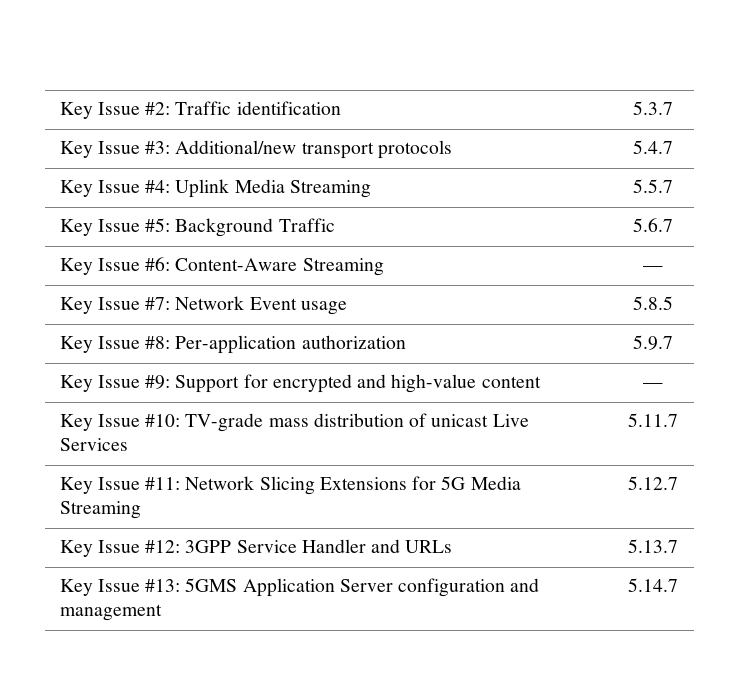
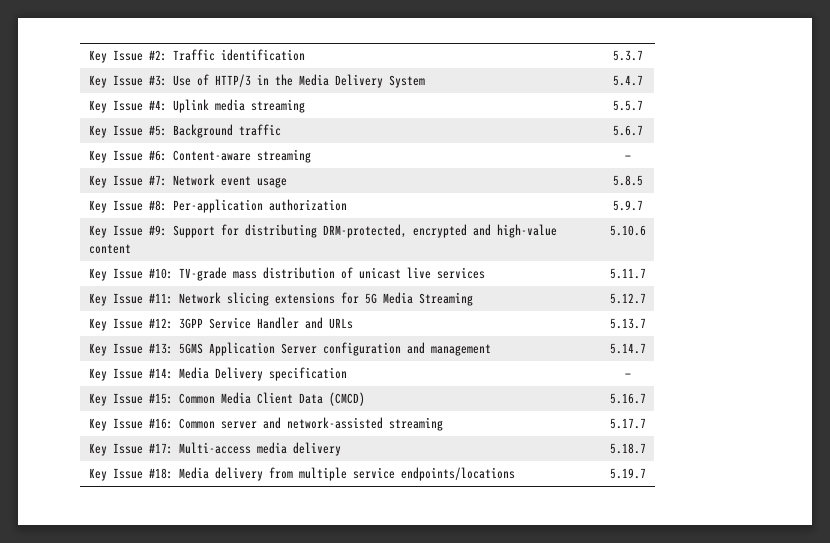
- Key Issue #3: Additional/new transport protocols | 5.4.7
+ Key Issue #3: Use of HTTP/3 in the Media Delivery System | 5.4.7
- Key Issue #4: Uplink Media Streaming | 5.5.7
+ Key Issue #4: Uplink media streaming | 5.5.7
- Key Issue #5: Background Traffic | 5.6.7
+ Key Issue #5: Background traffic | 5.6.7
- Key Issue #6: Content-Aware Streaming | —
+ Key Issue #6: Content-aware streaming | —
- Key Issue #7: Network Event usage | 5.8.5
+ Key Issue #7: Network event usage | 5.8.5
- Key Issue #9: Support for encrypted and high-value content | —
+ Key Issue #9: Support for distributing DRM-protected, encrypted and high-value content | 5.10.6
- Key Issue #10: TV-grade mass distribution of unicast Live Services | 5.11.7
+ Key Issue #10: TV-grade mass distribution of unicast live services | 5.11.7
- Key Issue #11: Network Slicing Extensions for 5G Media Streaming | 5.12.7
+ Key Issue #11: Network slicing extensions for 5G Media Streaming | 5.12.7
+ Key Issue #14: Media Delivery specification | —
+ Key Issue #15: Common Media Client Data (CMCD) | 5.16.7
+ Key Issue #16: Common server and network-assisted streaming | 5.17.7
+ Key Issue #17: Multi-access media delivery | 5.18.7
+ Key Issue #18: Media delivery from multiple service endpoints/locations | 5.19.7

